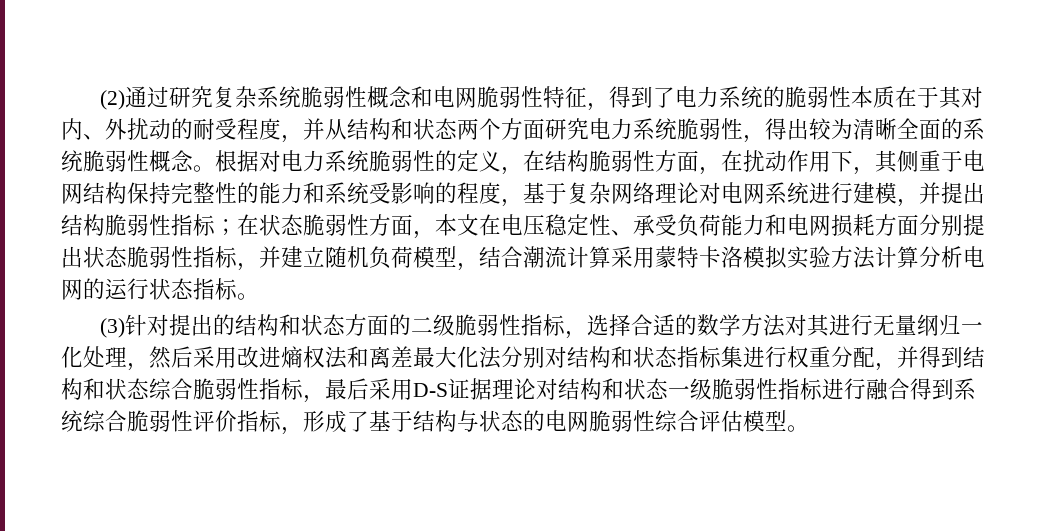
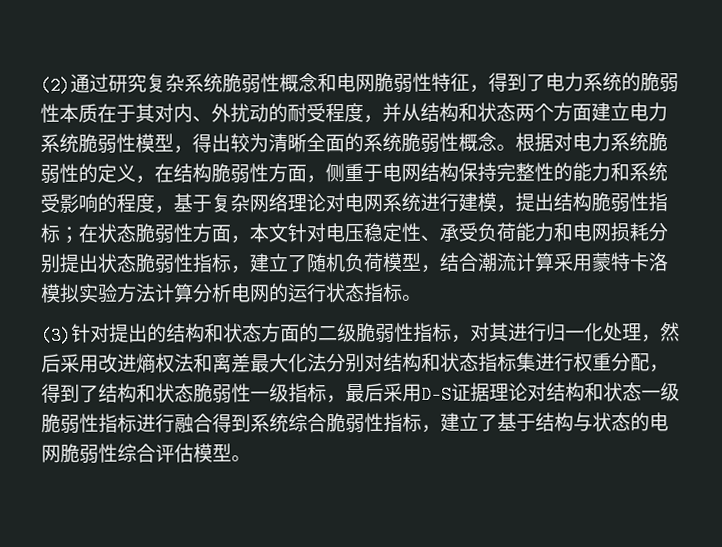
- (2)通过研究复杂系统脆弱性概念和电网脆弱性特征，得到了电力系统的脆弱性本质在于其对内、外扰动的耐受程度，并从结构和状态两个方面研究电力系统脆弱性，得出较为清晰全面的系统脆弱性概念。
+ (2)通过研究复杂系统脆弱性概念和电网脆弱性特征，得到了电力系统的脆弱性本质在于其对内、外扰动的耐受程度，并从结构和状态两个方面建立电力系统脆弱性模型，得出较为清晰全面的系统脆弱性概念。
- 根据对电力系统脆弱性的定义，在结构脆弱性方面，在扰动作用下，其侧重于电网结构保持完整性的能力和系统受影响的程度，基于复杂网络理论对电网系统进行建模，并提出结构脆弱性指标；
+ 根据对电力系统脆弱性的定义，在结构脆弱性方面，侧重于电网结构保持完整性的能力和系统受影响的程度，基于复杂网络理论对电网系统进行建模，提出结构脆弱性指标；
- 在状态脆弱性方面，本文在电压稳定性、承受负荷能力和电网损耗方面分别提出状态脆弱性指标，并建立随机负荷模型，结合潮流计算采用蒙特卡洛模拟实验方法计算分析电网的运行状态指标。
+ 在状态脆弱性方面，本文针对电压稳定性、承受负荷能力和电网损耗分别提出状态脆弱性指标，建立了随机负荷模型，结合潮流计算采用蒙特卡洛模拟实验方法计算分析电网的运行状态指标。
- (3)针对提出的结构和状态方面的二级脆弱性指标，选择合适的数学方法对其进行无量纲归一化处理，然后采用改进熵权法和离差最大化法分别对结构和状态指标集进行权重分配，并得到结构和状态综合脆弱性指标，最后采用D-S证据理论对结构和状态一级脆弱性指标进行融合得到系统综合脆弱性评价指标，形成了基于结构与状态的电网脆弱性综合评估模型。
+ (3)针对提出的结构和状态方面的二级脆弱性指标，对其进行归一化处理，然后采用改进熵权法和离差最大化法分别对结构和状态指标集进行权重分配，得到了结构和状态脆弱性一级指标，最后采用D-S证据理论对结构和状态一级脆弱性指标进行融合得到系统综合脆弱性指标，建立了基于结构与状态的电网脆弱性综合评估模型。

